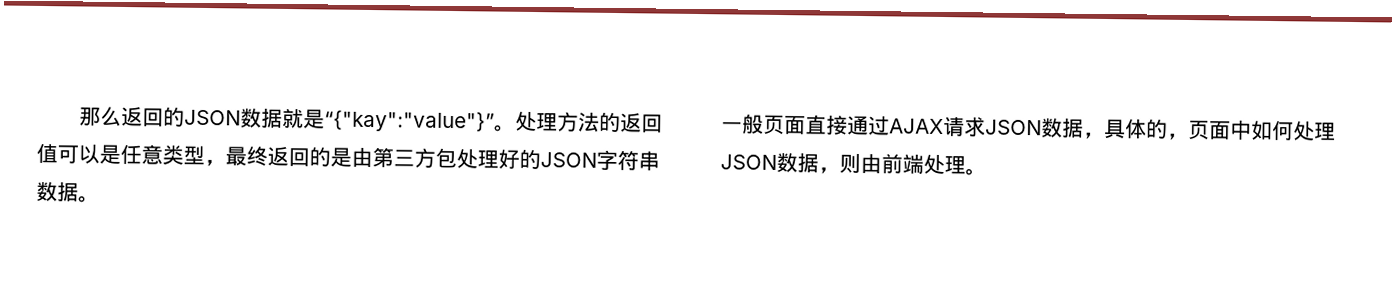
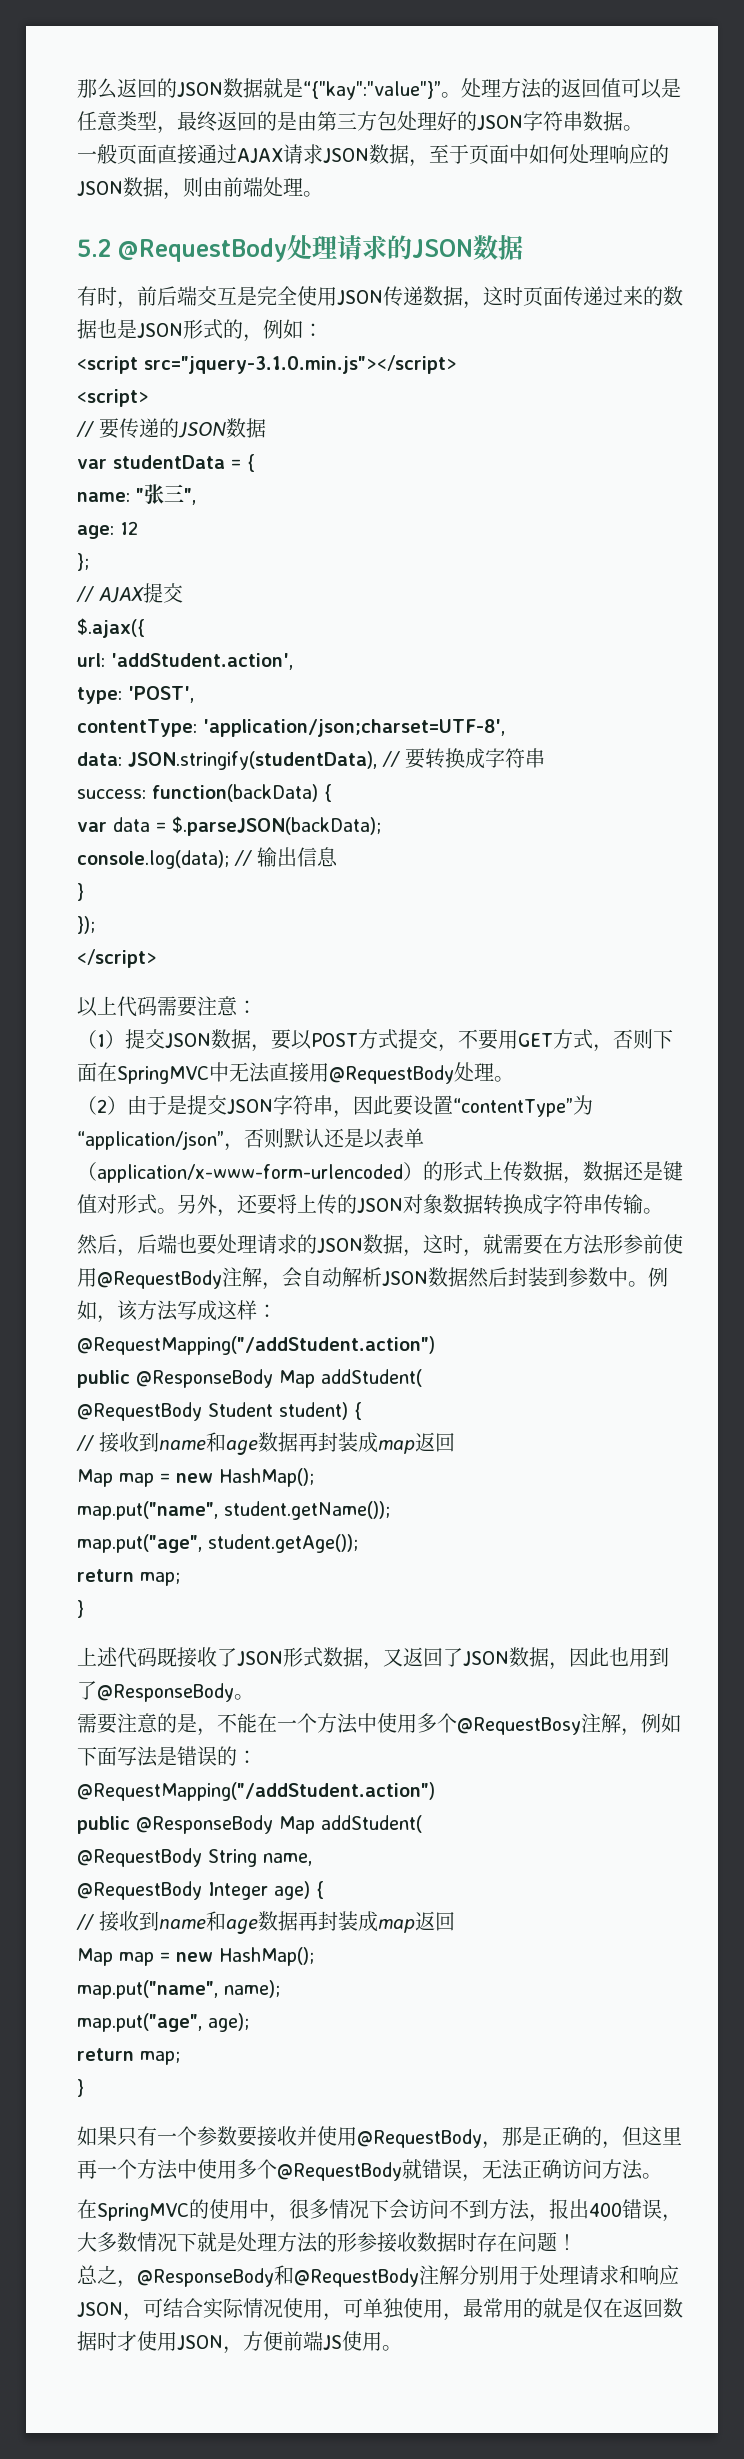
- 一般页面直接通过AJAX请求JSON数据，具体的，页面中如何处理JSON数据，则由前端处理。
+ 一般页面直接通过AJAX请求JSON数据，至于页面中如何处理响应的JSON数据，则由前端处理。
+ 5.2 @RequestBody处理请求的JSON数据
+ 有时，前后端交互是完全使用JSON传递数据，这时页面传递过来的数据也是JSON形式的，例如：
+ <script src="jquery-3.1.0.min.js"></script>
+ <script>
+ // 要传递的JSON数据
+ var studentData = {
+ name: "张三",
+ age: 12
+ };
+ // AJAX提交
+ $.ajax({
+ url: 'addStudent.action',
+ type: 'POST',
+ contentType: 'application/json;charset=UTF-8',
+ data: JSON.stringify(studentData), // 要转换成字符串
+ success: function(backData) {
+ var data = $.parseJSON(backData);
+ console.log(data); // 输出信息
+ }
+ });
+ </script>
+ 以上代码需要注意：
+ （1）提交JSON数据，要以POST方式提交，不要用GET方式，否则下面在SpringMVC中无法直接用@RequestBody处理。
+ （2）由于是提交JSON字符串，因此要设置“contentType”为“application/json”，否则默认还是以表单（application/x-www-form-urlencoded）的形式上传数据，数据还是键值对形式。另外，还要将上传的JSON对象数据转换成字符串传输。
+ 然后，后端也要处理请求的JSON数据，这时，就需要在方法形参前使用@RequestBody注解，会自动解析JSON数据然后封装到参数中。例如，该方法写成这样：
+ @RequestMapping("/addStudent.action")
+ public @ResponseBody Map addStudent(
+ @RequestBody Student student) {
+ // 接收到name和age数据再封装成map返回
+ Map map = new HashMap();
+ map.put("name", student.getName());
+ map.put("age", student.getAge());
+ return map;
+ }
+ 上述代码既接收了JSON形式数据，又返回了JSON数据，因此也用到了@ResponseBody。
+ 需要注意的是，不能在一个方法中使用多个@RequestBosy注解，例如下面写法是错误的：
+ @RequestMapping("/addStudent.action")
+ public @ResponseBody Map addStudent(
+ @RequestBody String name,
+ @RequestBody Integer age) {
+ // 接收到name和age数据再封装成map返回
+ Map map = new HashMap();
+ map.put("name", name);
+ map.put("age", age);
+ return map;
+ }
+ 如果只有一个参数要接收并使用@RequestBody，那是正确的，但这里再一个方法中使用多个@RequestBody就错误，无法正确访问方法。
+ 在SpringMVC的使用中，很多情况下会访问不到方法，报出400错误，大多数情况下就是处理方法的形参接收数据时存在问题！
+ 总之，@ResponseBody和@RequestBody注解分别用于处理请求和响应JSON，可结合实际情况使用，可单独使用，最常用的就是仅在返回数据时才使用JSON，方便前端JS使用。

